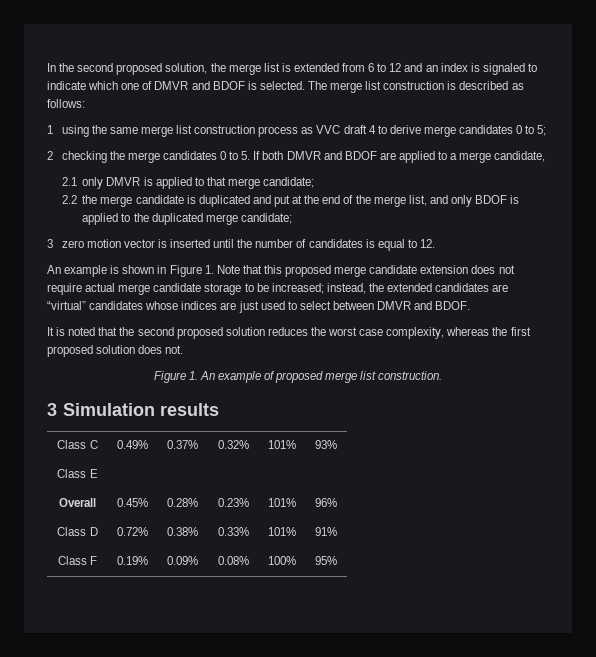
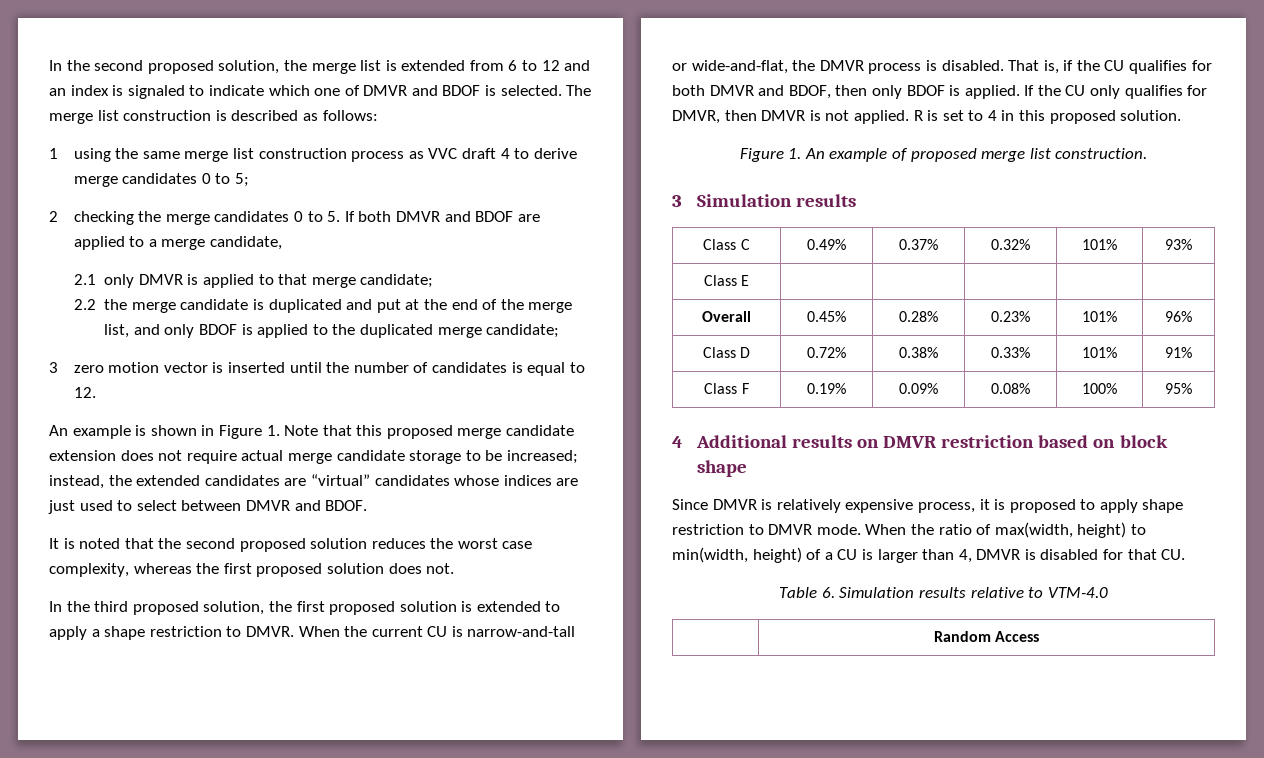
+ In the third proposed solution, the first proposed solution is extended to apply a shape restriction to DMVR. When the current CU is narrow-and-tall or wide-and-flat, the DMVR process is disabled. That is, if the CU qualifies for both DMVR and BDOF, then only BDOF is applied. If the CU only qualifies for DMVR, then DMVR is not applied. R is set to 4 in this proposed solution.
+ 4 Additional results on DMVR restriction based on block shape
+ Since DMVR is relatively expensive process, it is proposed to apply shape restriction to DMVR mode. When the ratio of max(width, height) to min(width, height) of a CU is larger than 4, DMVR is disabled for that CU.
+ Table 6. Simulation results relative to VTM-4.0
+ | Random Access

